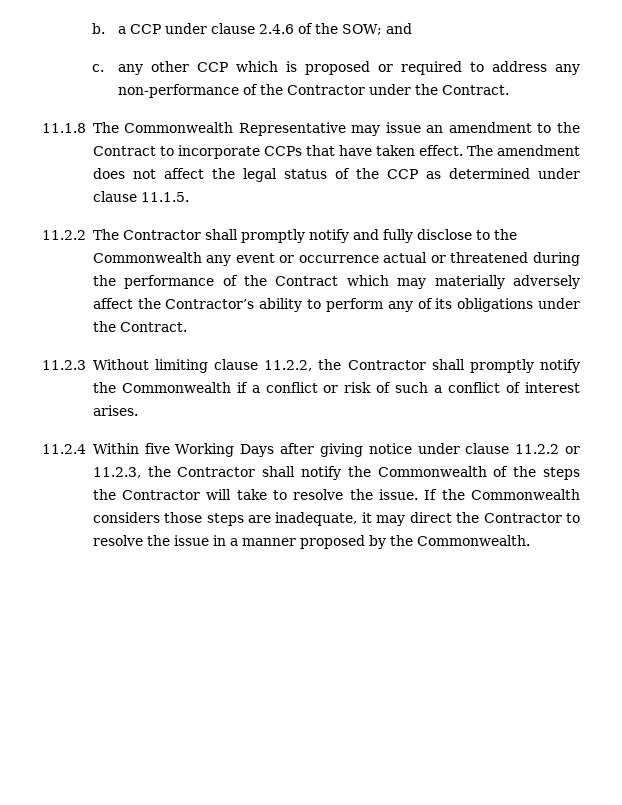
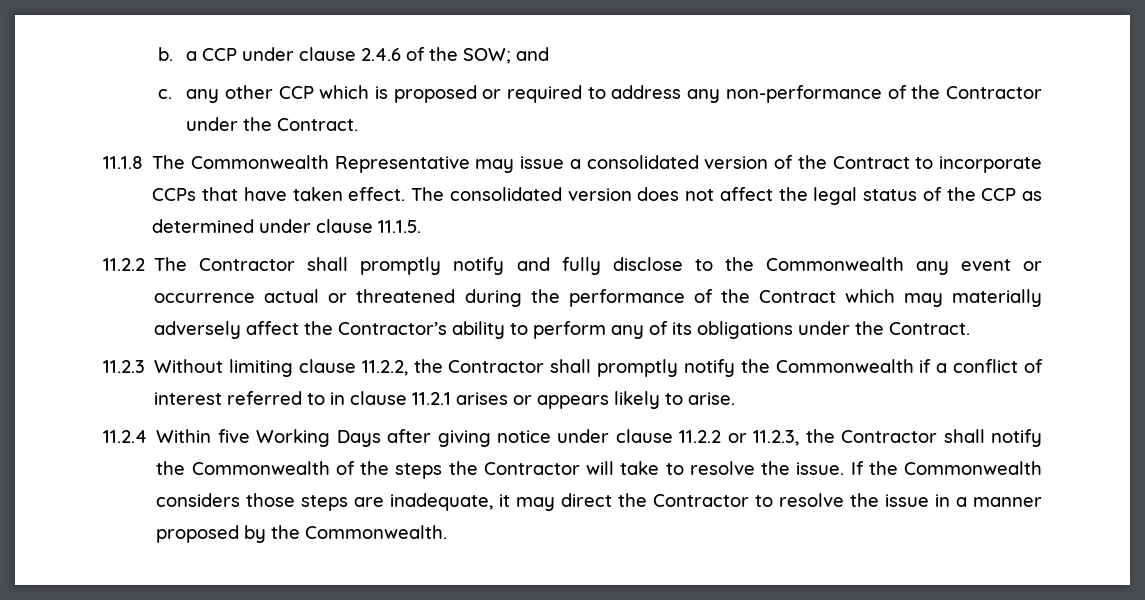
- 11.1.8 The Commonwealth Representative may issue an amendment to the Contract to incorporate CCPs that have taken effect.
+ 11.1.8 The Commonwealth Representative may issue a consolidated version of the Contract to incorporate CCPs that have taken effect.
- The amendment does not affect the legal status of the CCP as determined under clause 11.1.5.
+ The consolidated version does not affect the legal status of the CCP as determined under clause 11.1.5.
- 11.2.3 Without limiting clause 11.2.2, the Contractor shall promptly notify the Commonwealth if a conflict or risk of such a conflict of interest arises.
+ 11.2.3 Without limiting clause 11.2.2, the Contractor shall promptly notify the Commonwealth if a conflict of interest referred to in clause 11.2.1 arises or appears likely to arise.

